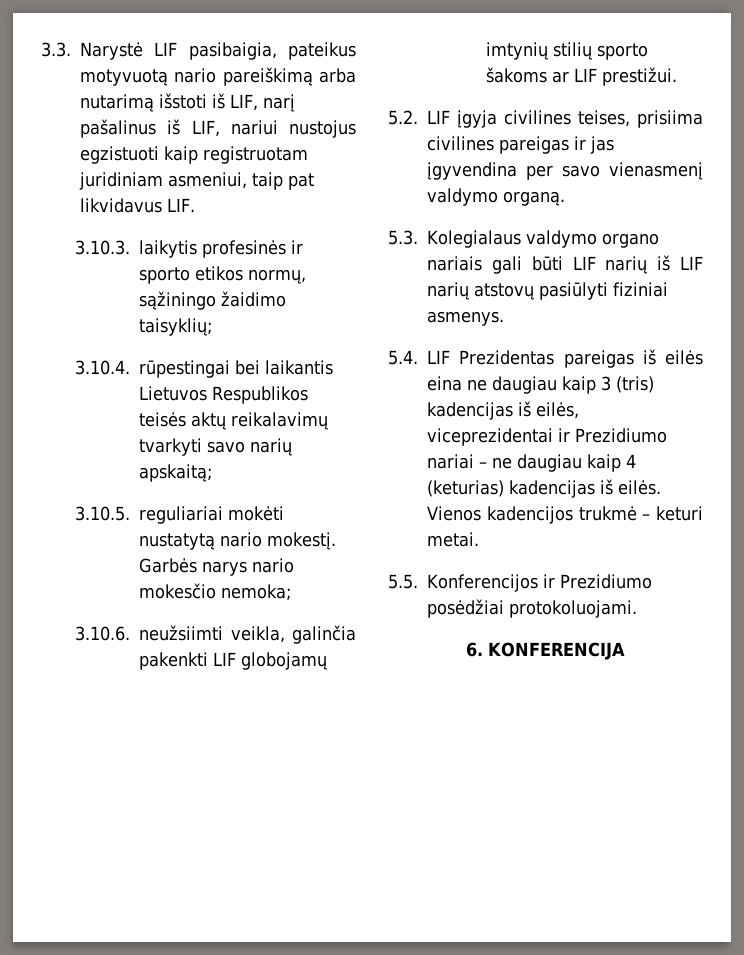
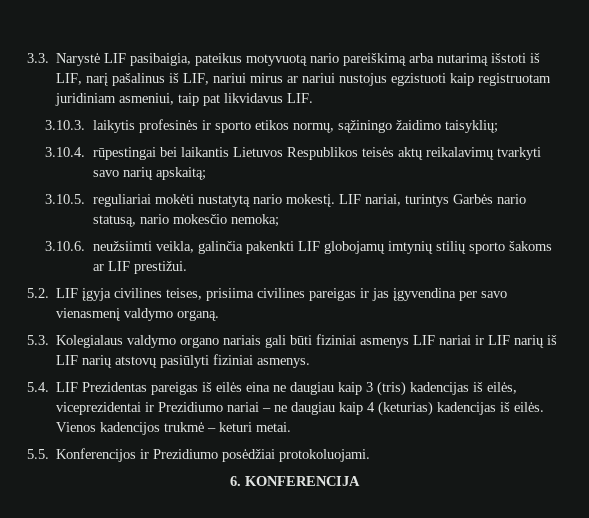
- 3.3. Narystė LIF pasibaigia, pateikus motyvuotą nario pareiškimą arba nutarimą išstoti iš LIF, narį pašalinus iš LIF, nariui nustojus egzistuoti kaip registruotam juridiniam asmeniui, taip pat likvidavus LIF.
+ 3.3. Narystė LIF pasibaigia, pateikus motyvuotą nario pareiškimą arba nutarimą išstoti iš LIF, narį pašalinus iš LIF, nariui mirus ar nariui nustojus egzistuoti kaip registruotam juridiniam asmeniui, taip pat likvidavus LIF.
- Garbės narys nario mokesčio nemoka;
+ LIF nariai, turintys Garbės nario statusą, nario mokesčio nemoka;
- 5.3. Kolegialaus valdymo organo nariais gali būti LIF narių iš LIF narių atstovų pasiūlyti fiziniai asmenys.
+ 5.3. Kolegialaus valdymo organo nariais gali būti fiziniai asmenys LIF nariai ir LIF narių iš LIF narių atstovų pasiūlyti fiziniai asmenys.

